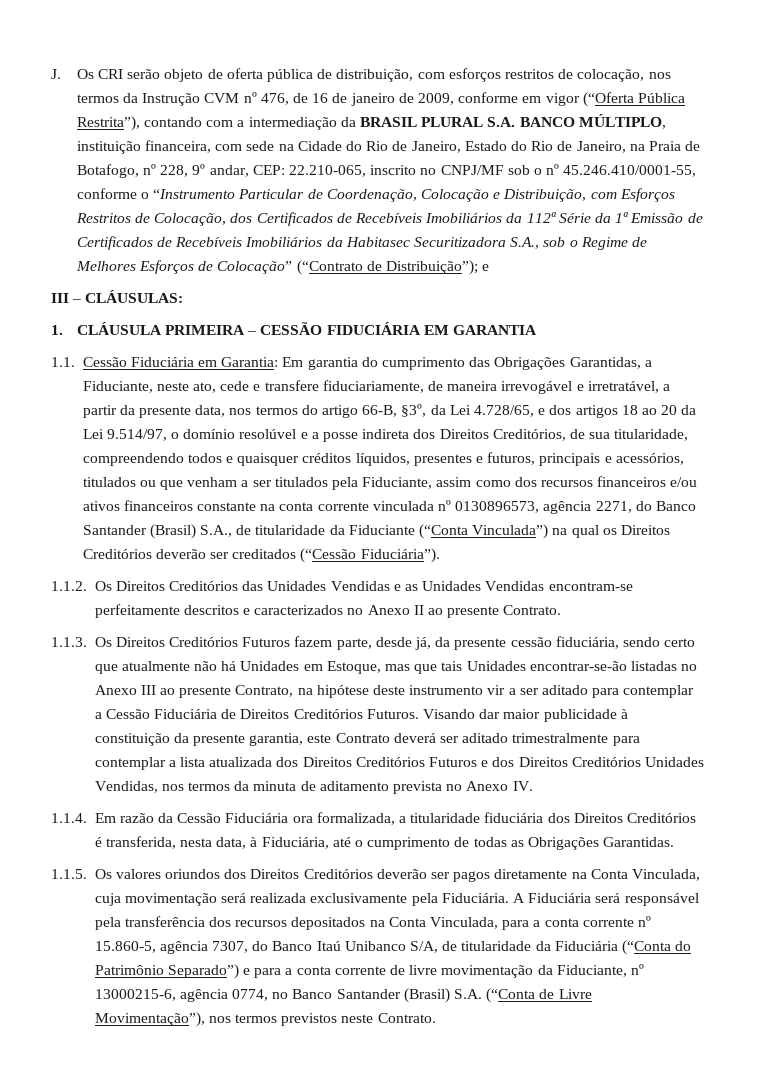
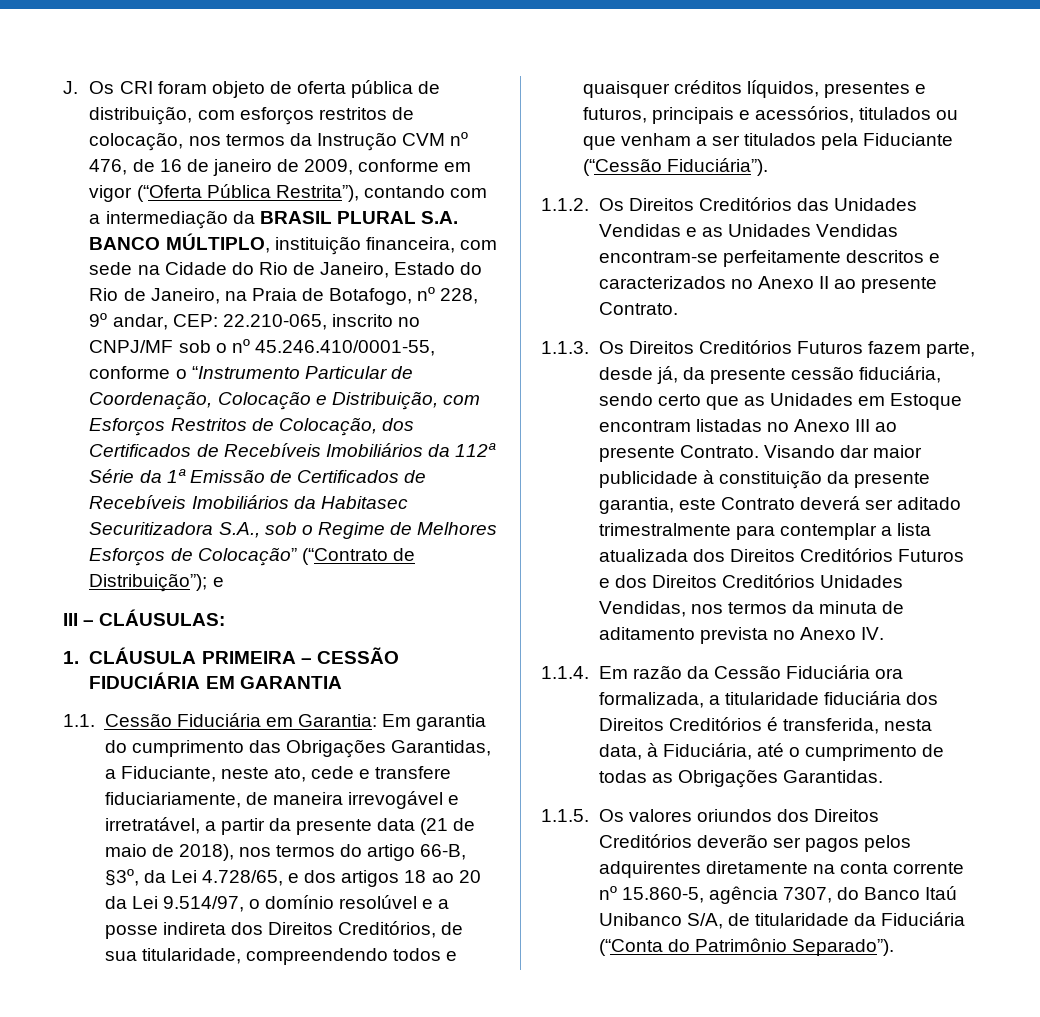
- J. Os CRI serão objeto de oferta pública de distribuição, com esforços restritos de colocação, nos termos da Instrução CVM nº 476, de 16 de janeiro de 2009, conforme em vigor (“Oferta Pública Restrita”), contando com a intermediação da BRASIL PLURAL S.A. BANCO MÚLTIPLO, instituição financeira, com sede na Cidade do Rio de Janeiro, Estado do Rio de Janeiro, na Praia de Botafogo, nº 228, 9º andar, CEP:
+ J. Os CRI foram objeto de oferta pública de distribuição, com esforços restritos de colocação, nos termos da Instrução CVM nº 476, de 16 de janeiro de 2009, conforme em vigor (“Oferta Pública Restrita”), contando com a intermediação da BRASIL PLURAL S.A. BANCO MÚLTIPLO, instituição financeira, com sede na Cidade do Rio de Janeiro, Estado do Rio de Janeiro, na Praia de Botafogo, nº 228, 9º andar, CEP:
- Em garantia do cumprimento das Obrigações Garantidas, a Fiduciante, neste ato, cede e transfere fiduciariamente, de maneira irrevogável e irretratável, a partir da presente data, nos termos do artigo 66-B, §3º, da Lei 4.728/65, e dos artigos 18 ao 20 da Lei 9.514/97, o domínio resolúvel e a posse indireta dos Direitos Creditórios, de sua titularidade, compreendendo todos e quaisquer créditos líquidos, presentes e futuros, principais e acessórios, titulados ou que venham a ser titulados pela Fiduciante, assim como dos recursos financeiros e/ou ativos financeiros constante na conta corrente vinculada nº 0130896573, agência 2271, do Banco Santander (Brasil) S.A., de titularidade da Fiduciante (“Conta Vinculada”) na qual os Direitos Creditórios deverão ser creditados (“Cessão Fiduciária”).
+ Em garantia do cumprimento das Obrigações Garantidas, a Fiduciante, neste ato, cede e transfere fiduciariamente, de maneira irrevogável e irretratável, a partir da presente data (21 de maio de 2018), nos termos do artigo 66-B, §3º, da Lei 4.728/65, e dos artigos 18 ao 20 da Lei 9.514/97, o domínio resolúvel e a posse indireta dos Direitos Creditórios, de sua titularidade, compreendendo todos e quaisquer créditos líquidos, presentes e futuros, principais e acessórios, titulados ou que venham a ser titulados pela Fiduciante (“Cessão Fiduciária”).
- 1.1.3. Os Direitos Creditórios Futuros fazem parte, desde já, da presente cessão fiduciária, sendo certo que atualmente não há Unidades em Estoque, mas que tais Unidades encontrar-se-ão listadas no Anexo III ao presente Contrato, na hipótese deste instrumento vir a ser aditado para contemplar a Cessão Fiduciária de Direitos Creditórios Futuros.
+ 1.1.3. Os Direitos Creditórios Futuros fazem parte, desde já, da presente cessão fiduciária, sendo certo que as Unidades em Estoque encontram listadas no Anexo III ao presente Contrato.
- 1.1.5. Os valores oriundos dos Direitos Creditórios deverão ser pagos diretamente na Conta Vinculada, cuja movimentação será realizada exclusivamente pela Fiduciária. A Fiduciária será responsável pela transferência dos recursos depositados na Conta Vinculada, para a conta corrente nº 15.860-5, agência 7307, do Banco Itaú Unibanco S/A, de titularidade da Fiduciária (“Conta do Patrimônio Separado”) e para a conta corrente de livre movimentação da Fiduciante, nº 13000215-6, agência 0774, no Banco Santander (Brasil) S.A. (“Conta de Livre Movimentação”), nos termos previstos neste Contrato.
+ 1.1.5. Os valores oriundos dos Direitos Creditórios deverão ser pagos pelos adquirentes diretamente na conta corrente nº 15.860-5, agência 7307, do Banco Itaú Unibanco S/A, de titularidade da Fiduciária (“Conta do Patrimônio Separado”).

